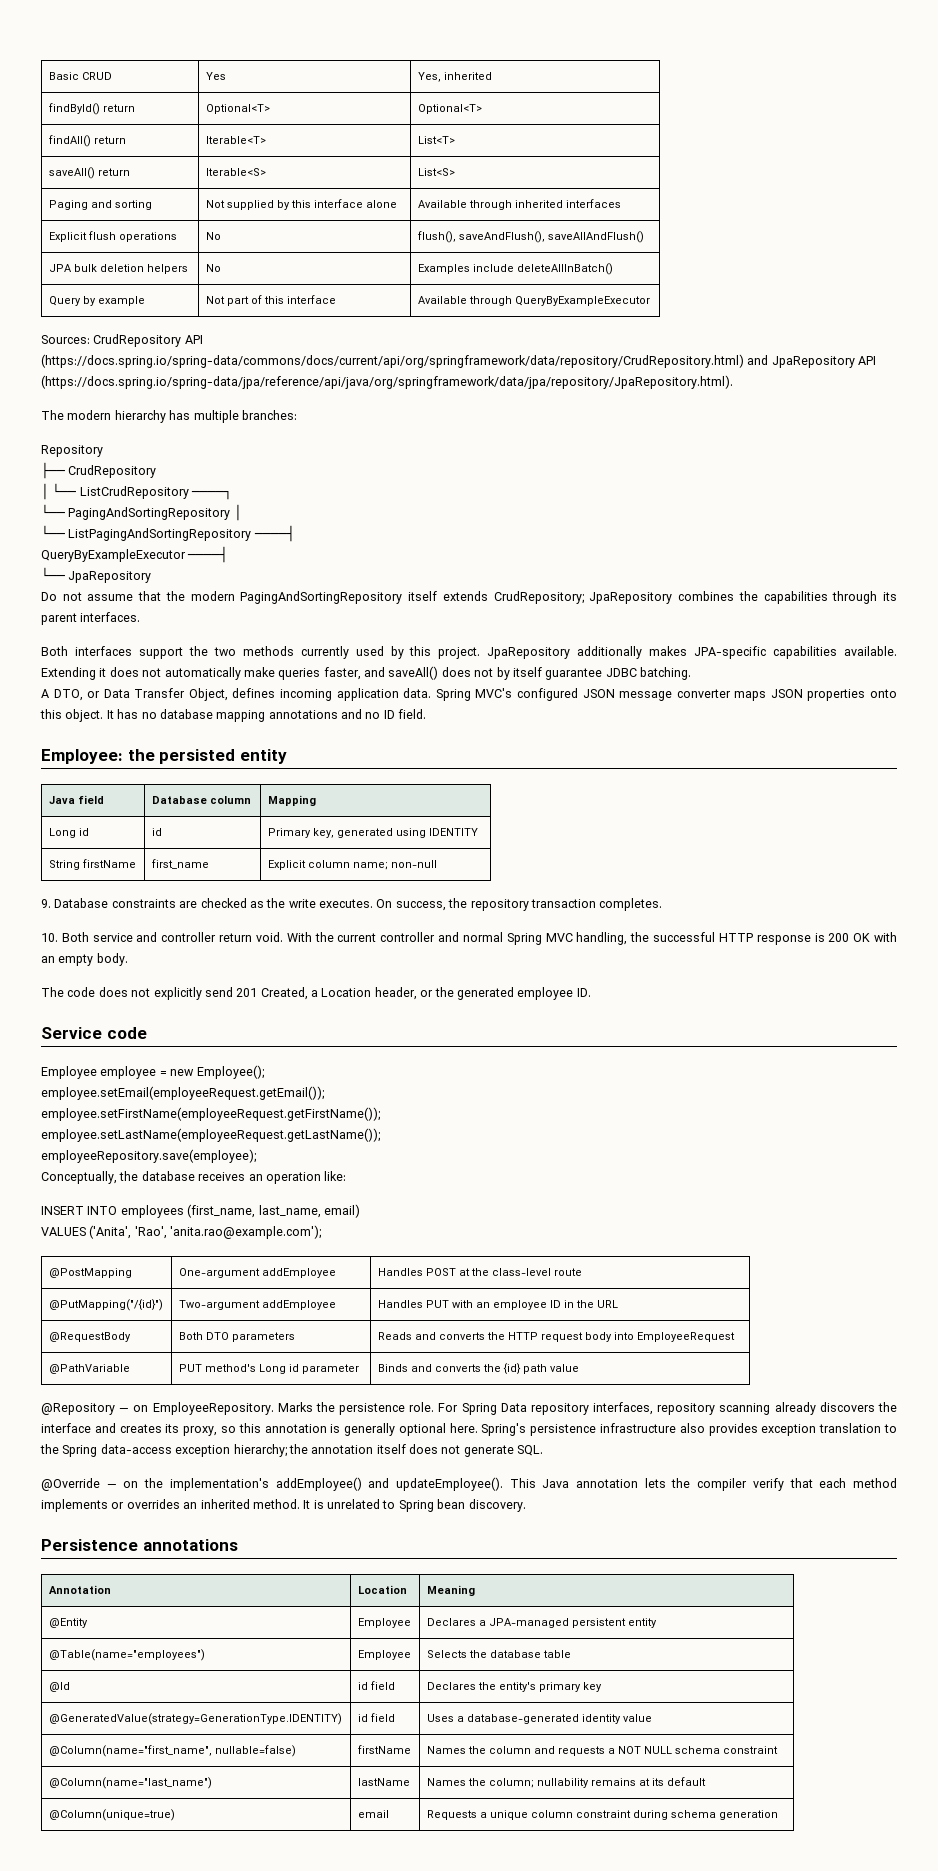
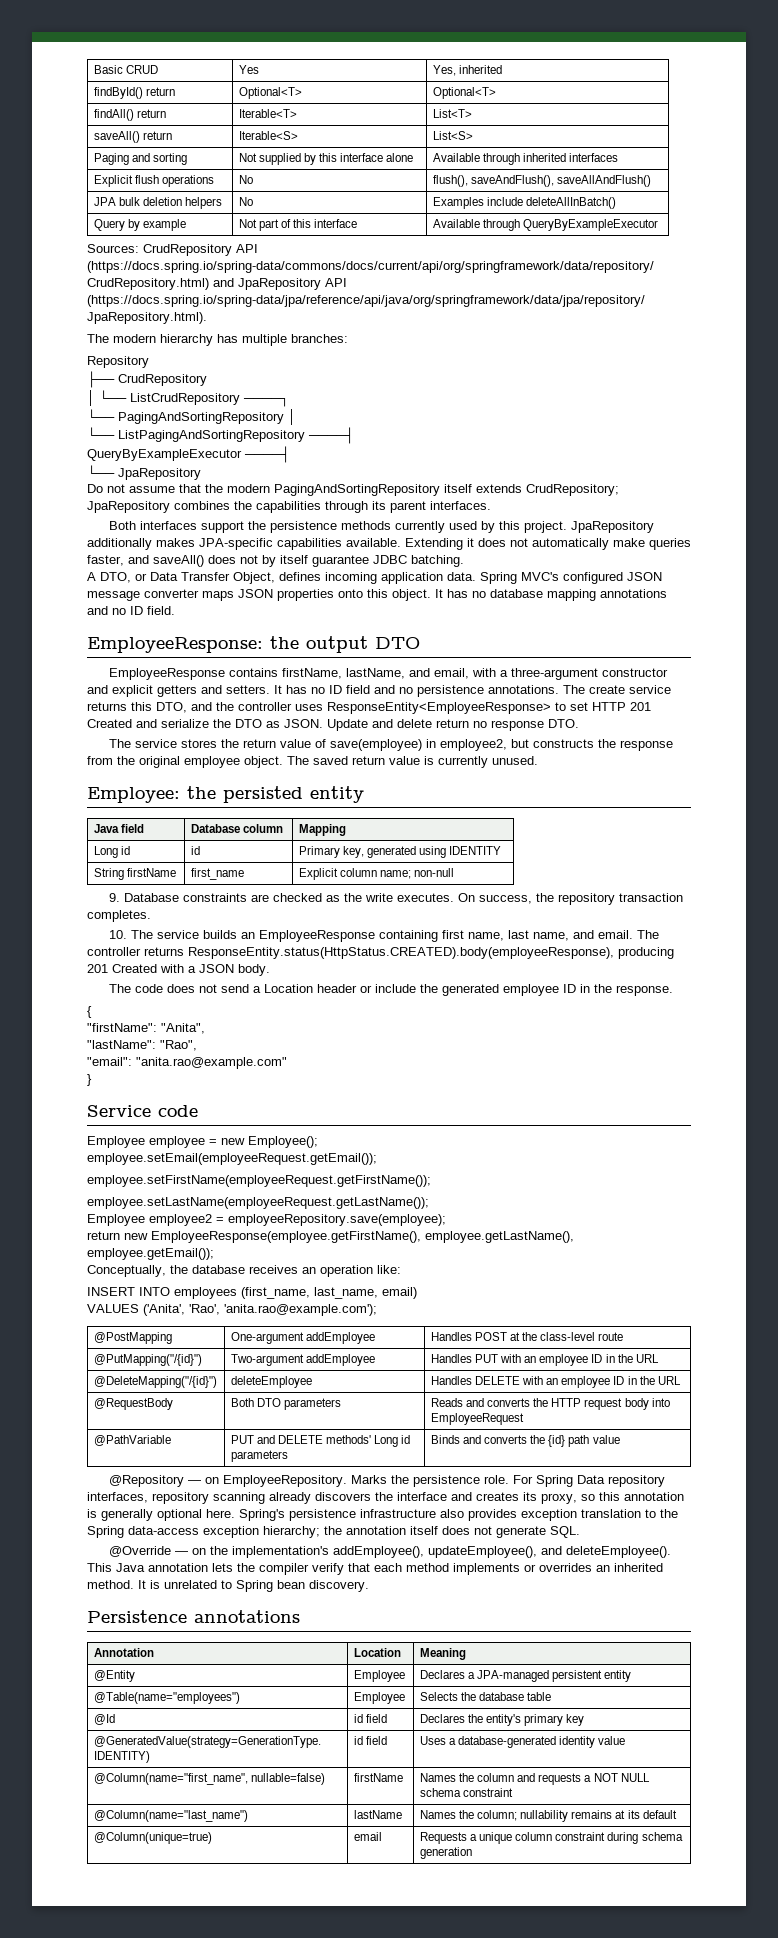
- Both interfaces support the two methods currently used by this project.
+ Both interfaces support the persistence methods currently used by this project.
+ EmployeeResponse: the output DTO
+ EmployeeResponse contains firstName, lastName, and email, with a three-argument constructor and explicit getters and setters. It has no ID field and no persistence annotations. The create service returns this DTO, and the controller uses ResponseEntity<EmployeeResponse> to set HTTP 201 Created and serialize the DTO as JSON. Update and delete return no response DTO.
+ The service stores the return value of save(employee) in employee2, but constructs the response from the original employee object. The saved return value is currently unused.
- 10. Both service and controller return void. With the current controller and normal Spring MVC handling, the successful HTTP response is 200 OK with an empty body.
+ 10. The service builds an EmployeeResponse containing first name, last name, and email. The controller returns ResponseEntity.status(HttpStatus.CREATED).body(employeeResponse), producing 201 Created with a JSON body.
- The code does not explicitly send 201 Created, a Location header, or the generated employee ID.
+ The code does not send a Location header or include the generated employee ID in the response.
+ {
+ "firstName": "Anita",
+ "lastName": "Rao",
+ "email": "anita.rao@example.com"
+ }
- employeeRepository.save(employee);
+ Employee employee2 = employeeRepository.save(employee);
+ return new EmployeeResponse(employee.getFirstName(), employee.getLastName(), employee.getEmail());
+ @DeleteMapping("/{id}") | deleteEmployee | Handles DELETE with an employee ID in the URL
- @PathVariable | PUT method's Long id parameter | Binds and converts the {id} path value
+ @PathVariable | PUT and DELETE methods' Long id parameters | Binds and converts the {id} path value
- @Override — on the implementation's addEmployee() and updateEmployee().
+ @Override — on the implementation's addEmployee(), updateEmployee(), and deleteEmployee().

